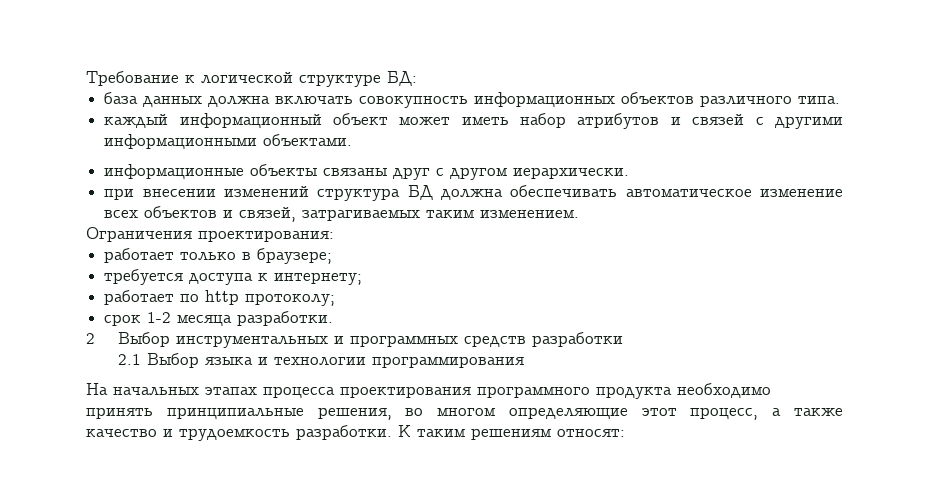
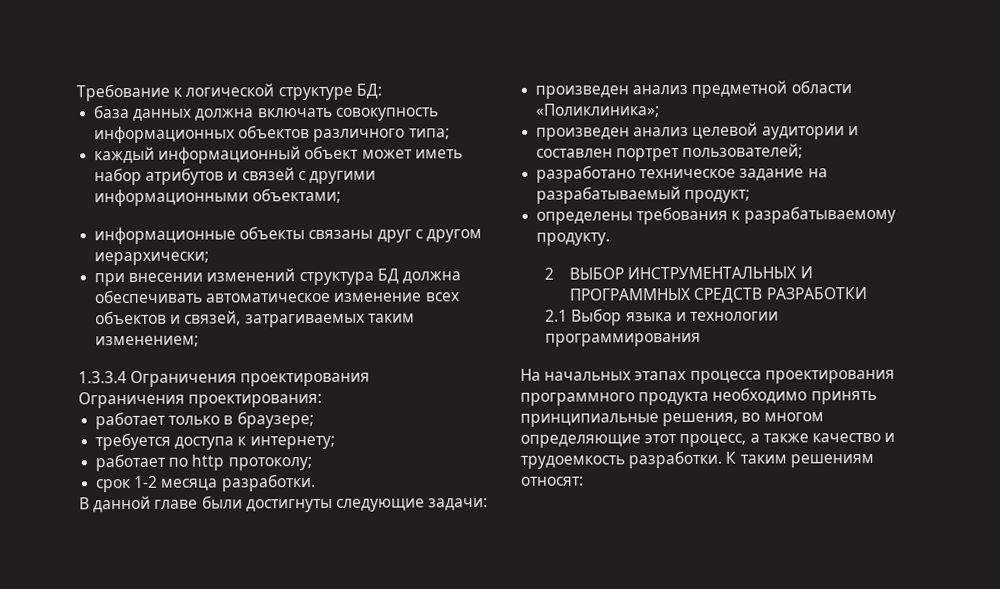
- база данных должна включать совокупность информационных объектов различного типа.
+ база данных должна включать совокупность информационных объектов различного типа;
- каждый информационный объект может иметь набор атрибутов и связей с другими информационными объектами.
+ каждый информационный объект может иметь набор атрибутов и связей с другими информационными объектами;
- информационные объекты связаны друг с другом иерархически.
+ информационные объекты связаны друг с другом иерархически;
- при внесении изменений структура БД должна обеспечивать автоматическое изменение всех объектов и связей, затрагиваемых таким изменением.
+ при внесении изменений структура БД должна обеспечивать автоматическое изменение всех объектов и связей, затрагиваемых таким изменением;
+ 1.3.3.4 Ограничения проектирования
- 2 Выбор инструментальных и программных средств разработки
+ В данной главе были достигнуты следующие задачи:
+ произведен анализ предметной области «Поликлиника»;
+ произведен анализ целевой аудитории и составлен портрет пользователей;
+ разработано техническое задание на разрабатываемый продукт;
+ определены требования к разрабатываемому продукту.
+ 2 ВЫБОР ИНСТРУМЕНТАЛЬНЫХ И ПРОГРАММНЫХ СРЕДСТВ РАЗРАБОТКИ

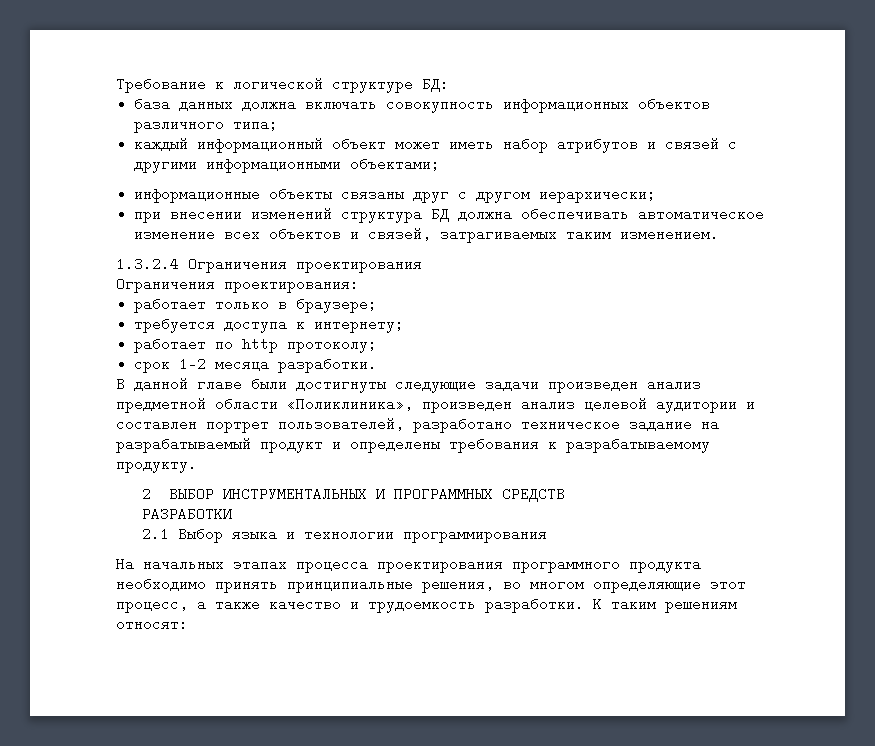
- при внесении изменений структура БД должна обеспечивать автоматическое изменение всех объектов и связей, затрагиваемых таким изменением;
- 1.3.3.4 Ограничения проектирования
+ при внесении изменений структура БД должна обеспечивать автоматическое изменение всех объектов и связей, затрагиваемых таким изменением.
+ 1.3.2.4 Ограничения проектирования
- В данной главе были достигнуты следующие задачи:
- произведен анализ предметной области «Поликлиника»;
- произведен анализ целевой аудитории и составлен портрет пользователей;
- разработано техническое задание на разрабатываемый продукт;
- определены требования к разрабатываемому продукту.
+ В данной главе были достигнуты следующие задачи произведен анализ предметной области «Поликлиника», произведен анализ целевой аудитории и составлен портрет пользователей, разработано техническое задание на разрабатываемый продукт и определены требования к разрабатываемому продукту.
- 2 ВЫБОР ИНСТРУМЕНТАЛЬНЫХ И ПРОГРАММНЫХ СРЕДСТВ РАЗРАБОТКИ
+ 2 ВЫБОР ИНСТРУМЕНТАЛЬНЫХ И ПРОГРАММНЫХ СРЕДСТВ
+ РАЗРАБОТКИ

